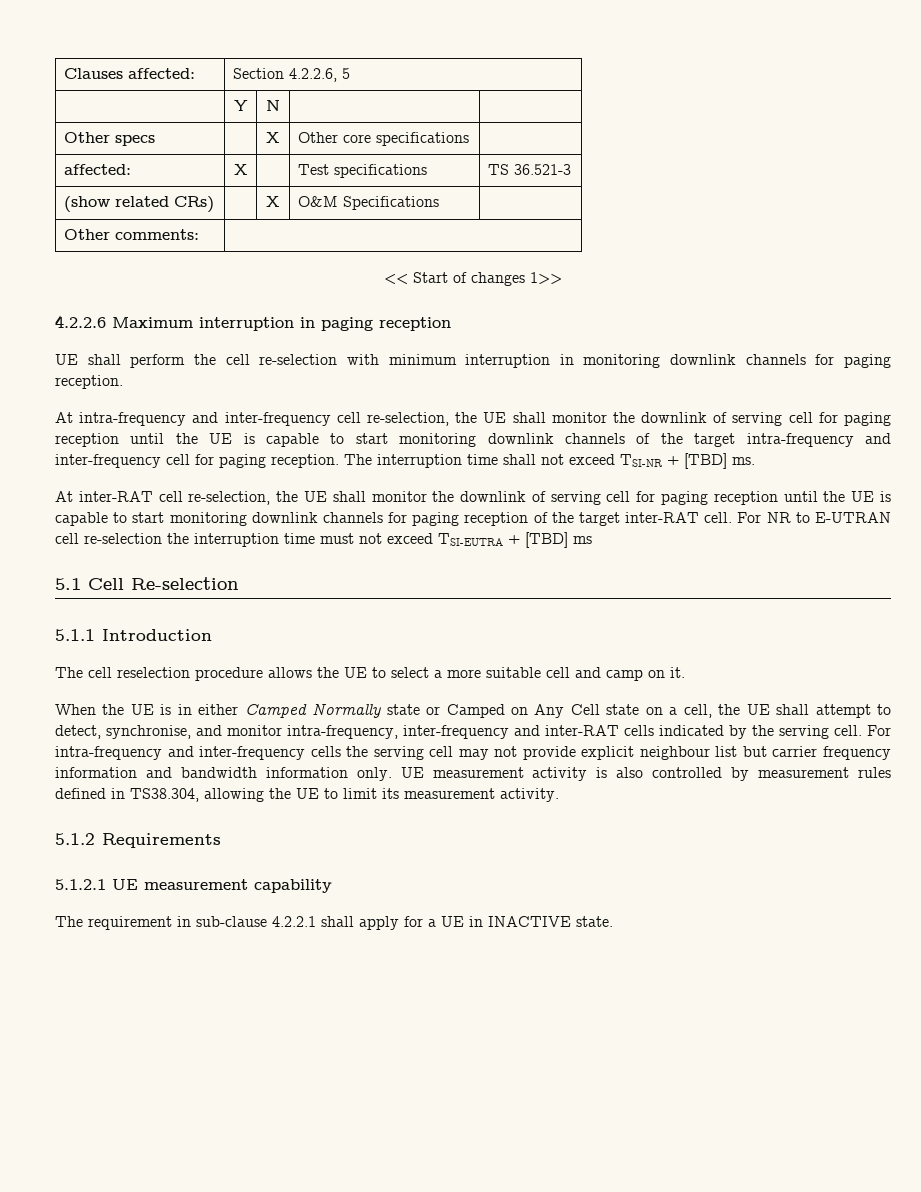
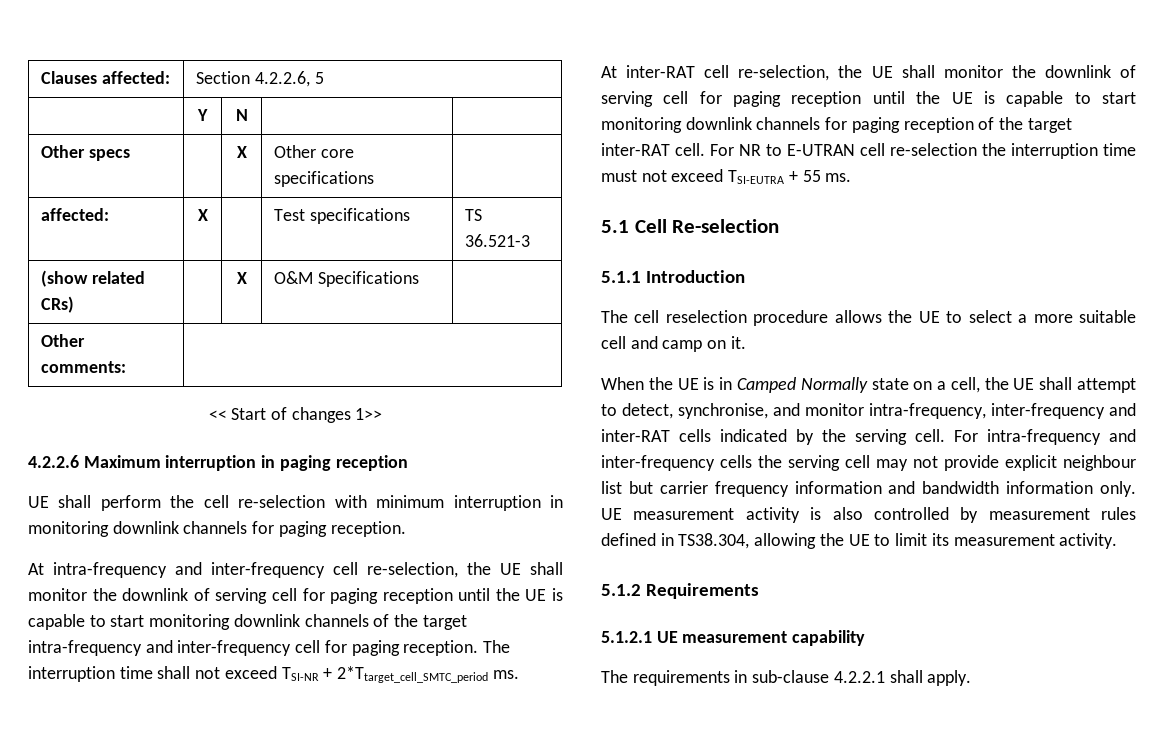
- The interruption time shall not exceed TSI-NR + [TBD] ms.
+ The interruption time shall not exceed TSI-NR + 2*Ttarget_cell_SMTC_period ms.
- For NR to E-UTRAN cell re-selection the interruption time must not exceed TSI-EUTRA + [TBD] ms
+ For NR to E-UTRAN cell re-selection the interruption time must not exceed TSI-EUTRA + 55 ms.
- When the UE is in either Camped Normally state or Camped on Any Cell state on a cell, the UE shall attempt to detect, synchronise, and monitor intra-frequency, inter-frequency and inter-RAT cells indicated by the serving cell.
+ When the UE is in Camped Normally state on a cell, the UE shall attempt to detect, synchronise, and monitor intra-frequency, inter-frequency and inter-RAT cells indicated by the serving cell.
- The requirement in sub-clause 4.2.2.1 shall apply for a UE in INACTIVE state.
+ The requirements in sub-clause 4.2.2.1 shall apply.

